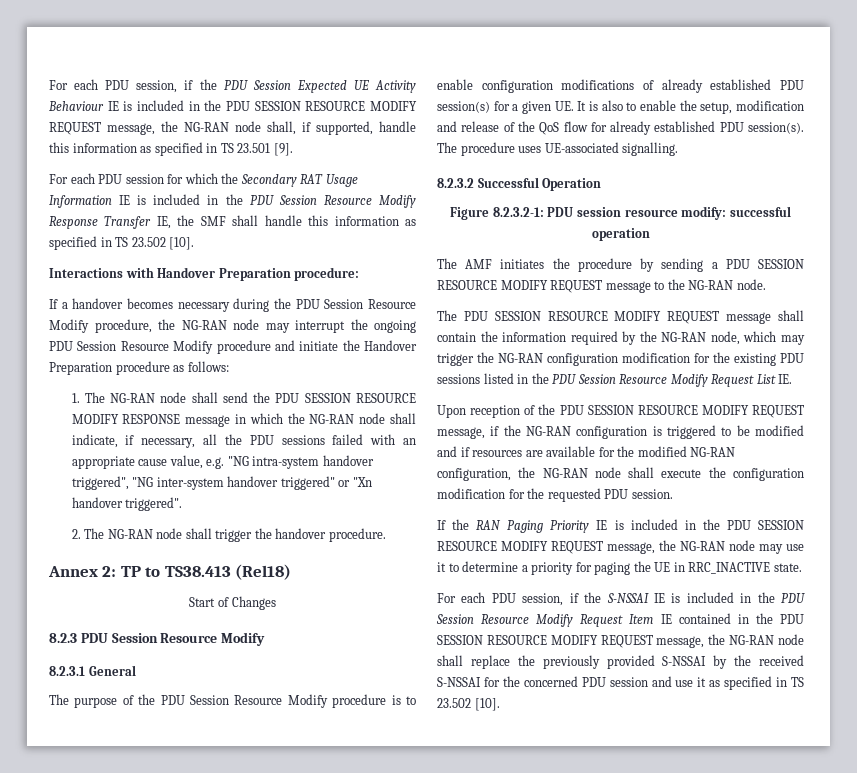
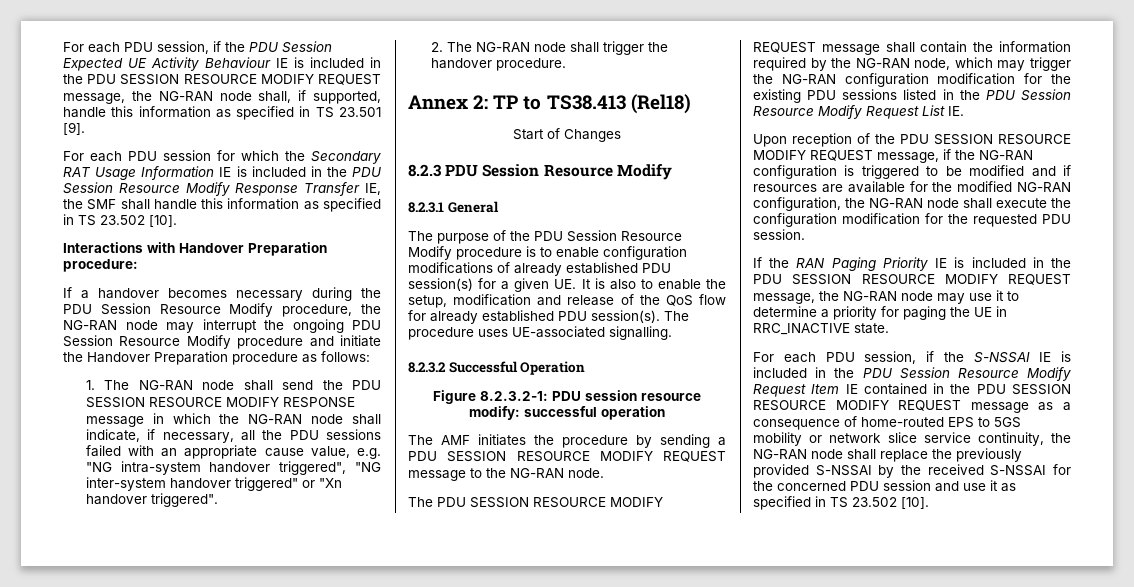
- For each PDU session, if the S-NSSAI IE is included in the PDU Session Resource Modify Request Item IE contained in the PDU SESSION RESOURCE MODIFY REQUEST message, the NG-RAN node shall replace the previously provided S-NSSAI by the received S-NSSAI for the concerned PDU session and use it as specified in TS 23.502 [10].
+ For each PDU session, if the S-NSSAI IE is included in the PDU Session Resource Modify Request Item IE contained in the PDU SESSION RESOURCE MODIFY REQUEST message as a consequence of home-routed EPS to 5GS mobility or network slice service continuity, the NG-RAN node shall replace the previously provided S-NSSAI by the received S-NSSAI for the concerned PDU session and use it as specified in TS 23.502 [10].

